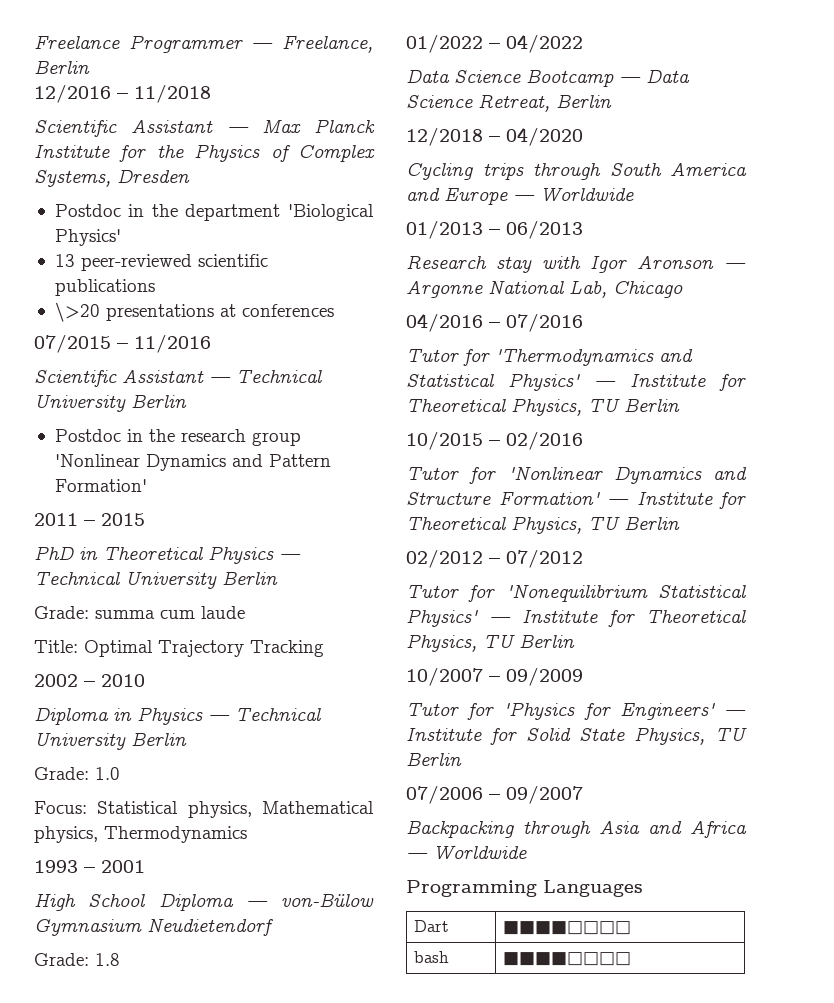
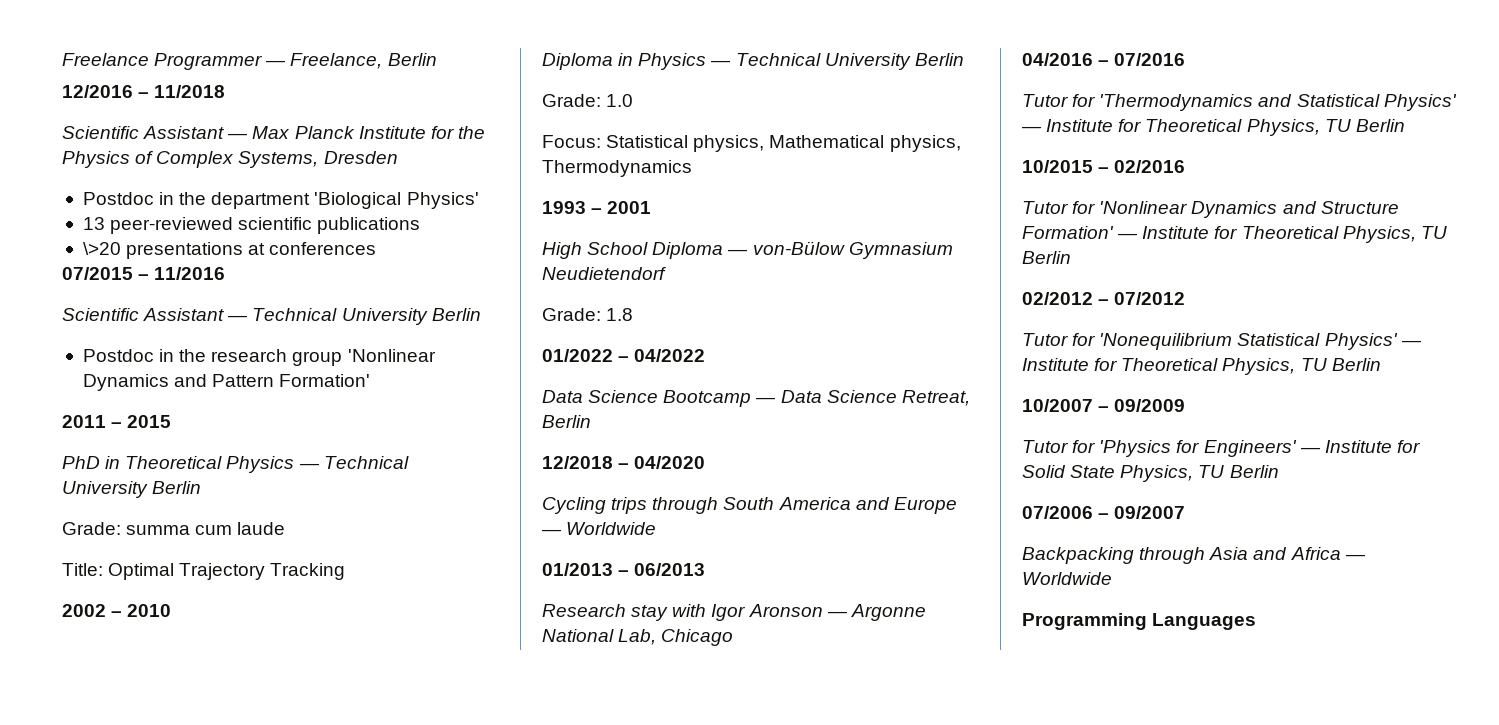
- Dart | ■■■■□□□□
- bash | ■■■■□□□□

